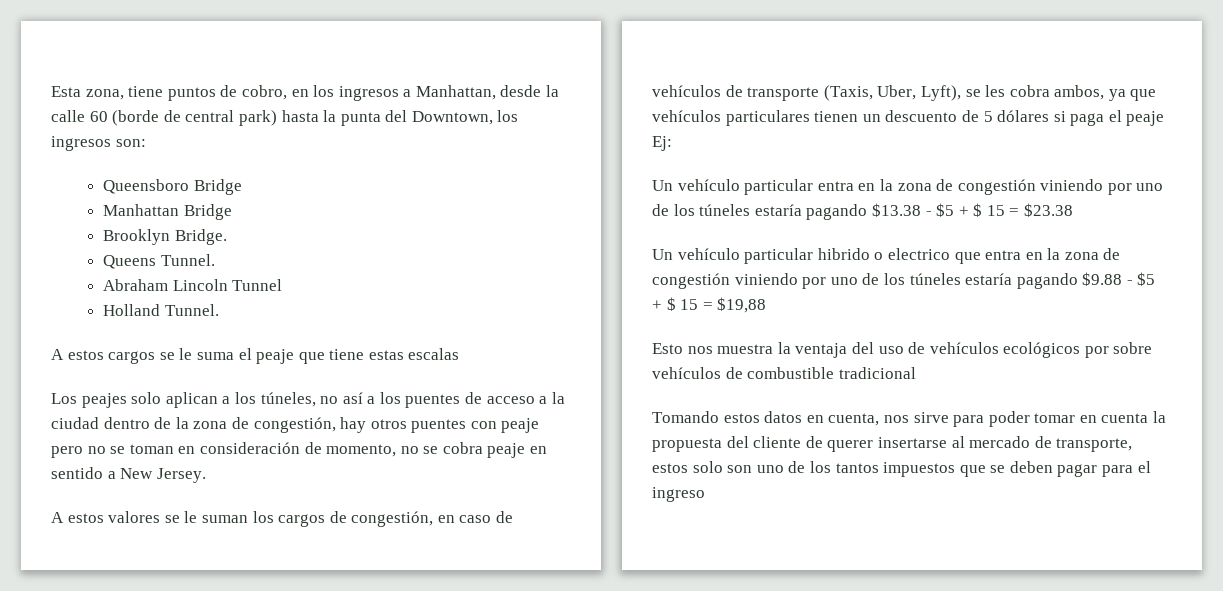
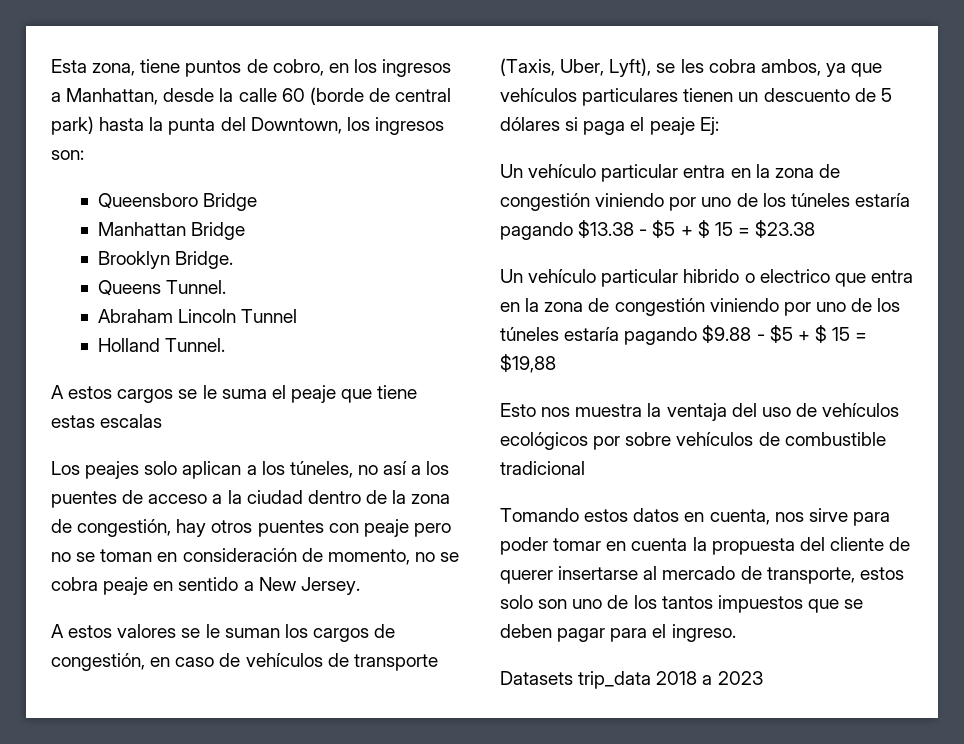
- Tomando estos datos en cuenta, nos sirve para poder tomar en cuenta la propuesta del cliente de querer insertarse al mercado de transporte, estos solo son uno de los tantos impuestos que se deben pagar para el ingreso
+ Tomando estos datos en cuenta, nos sirve para poder tomar en cuenta la propuesta del cliente de querer insertarse al mercado de transporte, estos solo son uno de los tantos impuestos que se deben pagar para el ingreso.
+ Datasets trip_data 2018 a 2023

